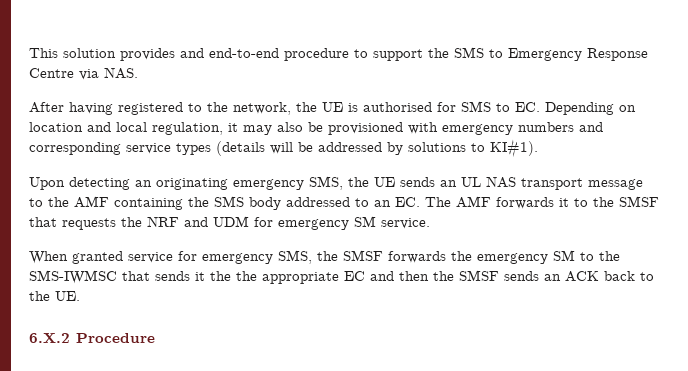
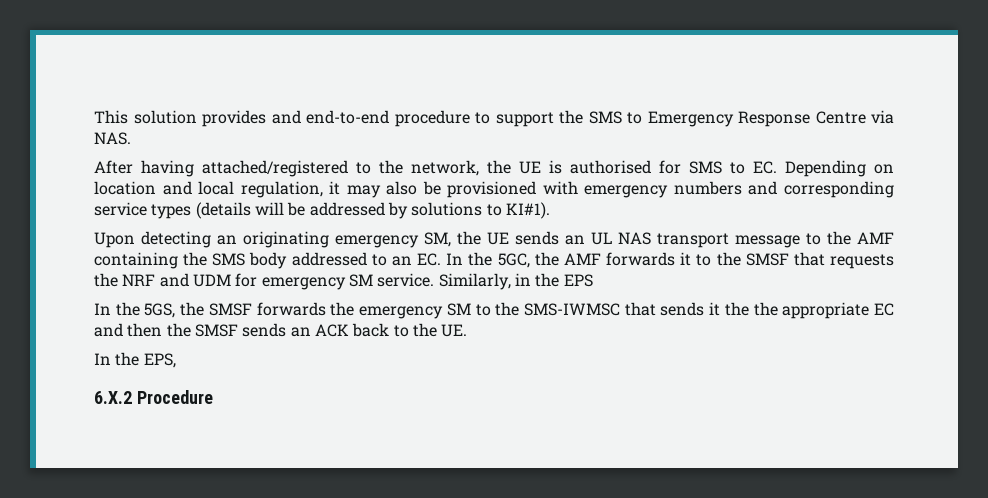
- After having registered to the network, the UE is authorised for SMS to EC. Depending on location and local regulation, it may also be provisioned with emergency numbers and corresponding service types (details will be addressed by solutions to KI#1).
+ After having attached/registered to the network, the UE is authorised for SMS to EC. Depending on location and local regulation, it may also be provisioned with emergency numbers and corresponding service types (details will be addressed by solutions to KI#1).
- Upon detecting an originating emergency SMS, the UE sends an UL NAS transport message to the AMF containing the SMS body addressed to an EC. The AMF forwards it to the SMSF that requests the NRF and UDM for emergency SM service.
- When granted service for emergency SMS, the SMSF forwards the emergency SM to the SMS-IWMSC that sends it the the appropriate EC and then the SMSF sends an ACK back to the UE.
+ Upon detecting an originating emergency SM, the UE sends an UL NAS transport message to the AMF containing the SMS body addressed to an EC. In the 5GC, the AMF forwards it to the SMSF that requests the NRF and UDM for emergency SM service. Similarly, in the EPS
+ In the 5GS, the SMSF forwards the emergency SM to the SMS-IWMSC that sends it the the appropriate EC and then the SMSF sends an ACK back to the UE.
+ In the EPS,

